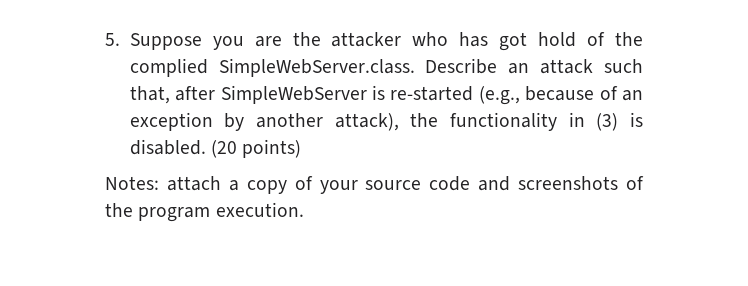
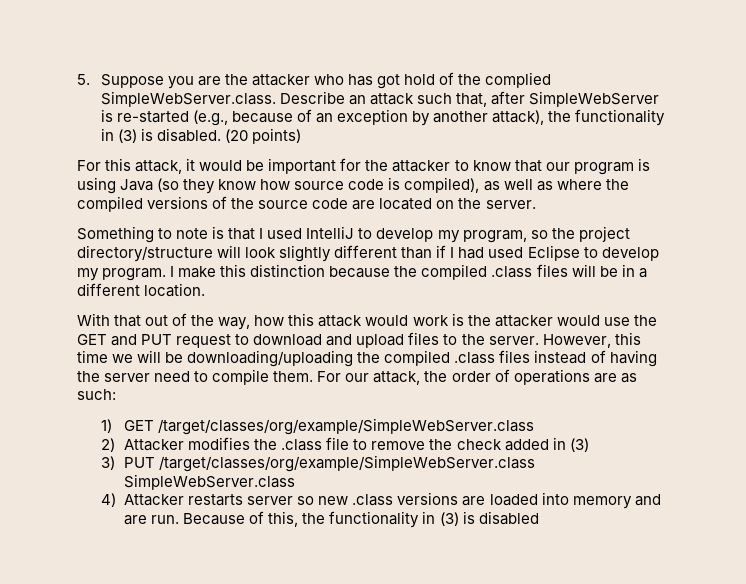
- Notes: attach a copy of your source code and screenshots of the program execution.
+ For this attack, it would be important for the attacker to know that our program is using Java (so they know how source code is compiled), as well as where the compiled versions of the source code are located on the server.
+ Something to note is that I used IntelliJ to develop my program, so the project directory/structure will look slightly different than if I had used Eclipse to develop my program. I make this distinction because the compiled .class files will be in a different location.
+ With that out of the way, how this attack would work is the attacker would use the GET and PUT request to download and upload files to the server. However, this time we will be downloading/uploading the compiled .class files instead of having the server need to compile them. For our attack, the order of operations are as such:
+ 1) GET /target/classes/org/example/SimpleWebServer.class
+ 2) Attacker modifies the .class file to remove the check added in (3)
+ 3) PUT /target/classes/org/example/SimpleWebServer.class SimpleWebServer.class
+ 4) Attacker restarts server so new .class versions are loaded into memory and are run. Because of this, the functionality in (3) is disabled

